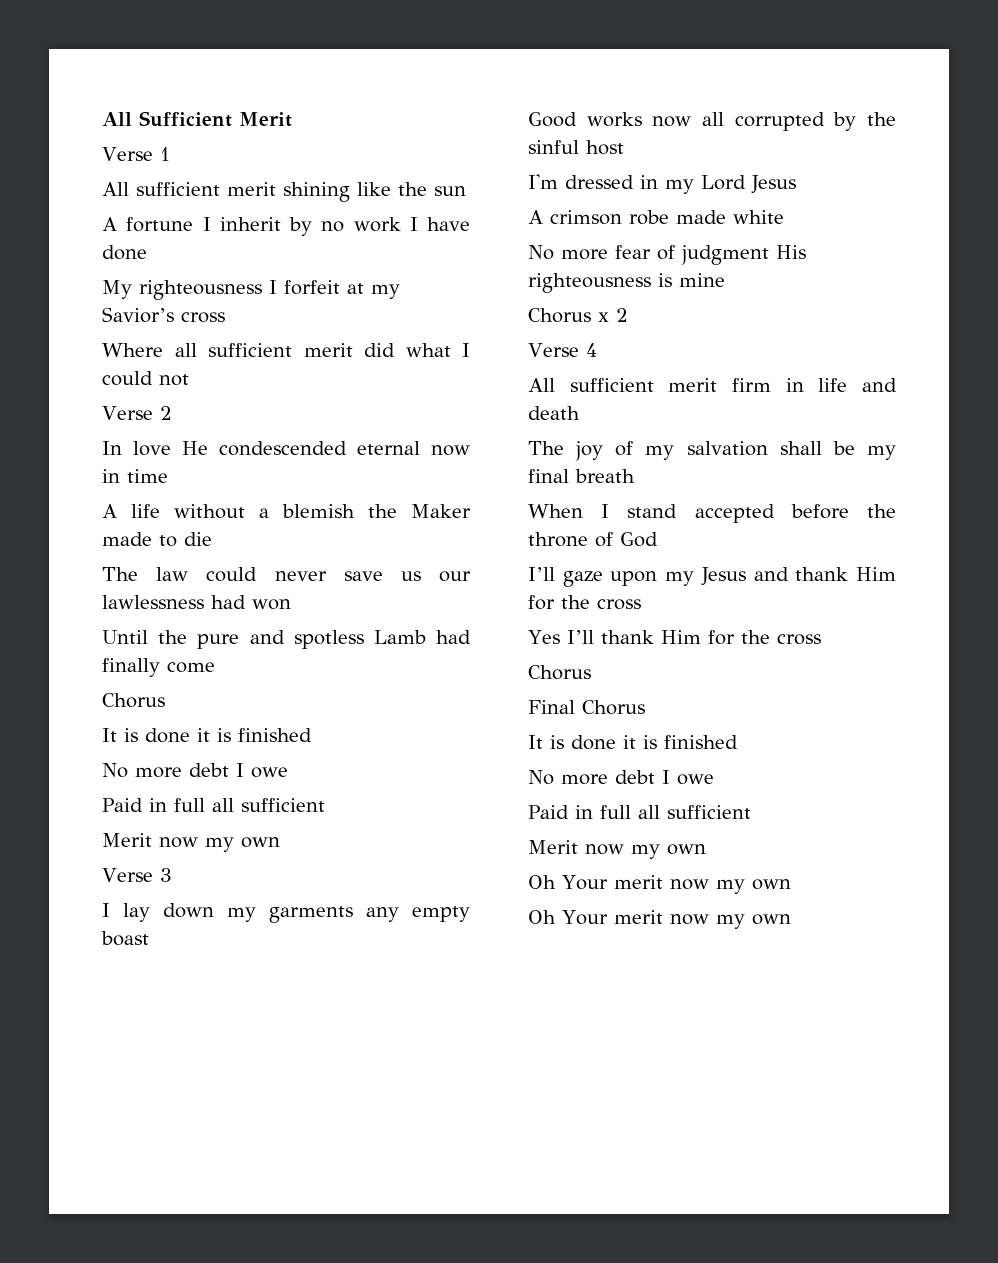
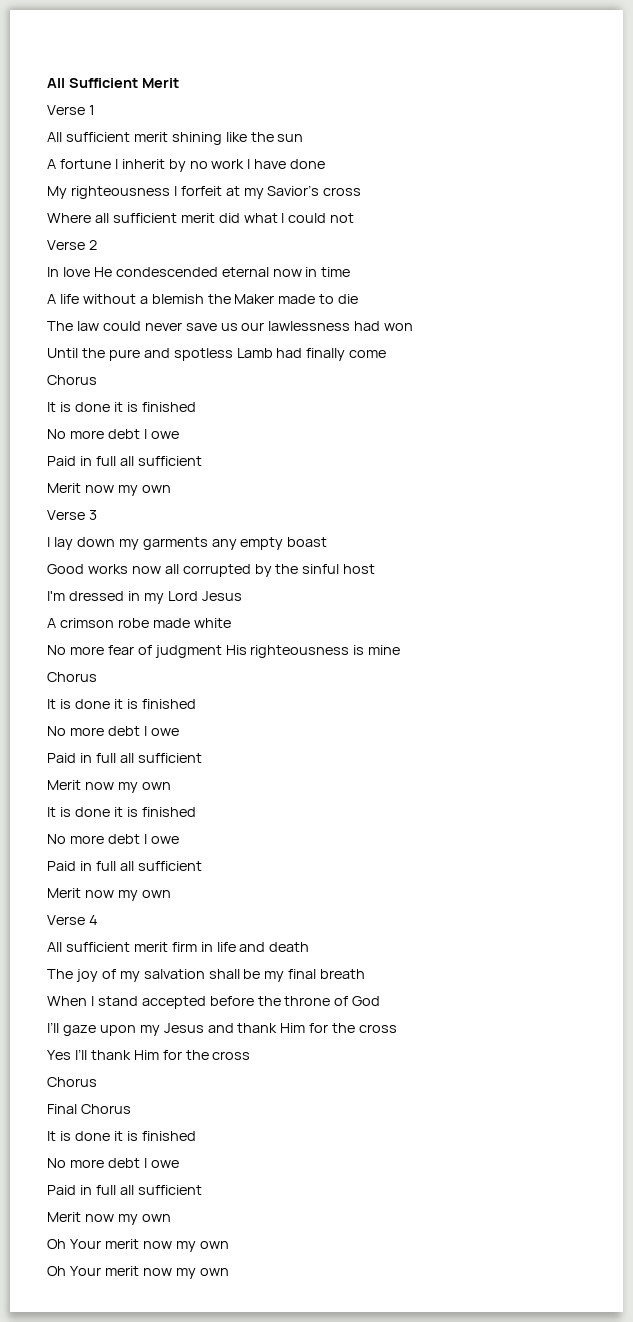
  No more fear of judgment His righteousness is mine
- Chorus x 2
+ Chorus
+ It is done it is finished
+ No more debt I owe
+ Paid in full all sufficient
+ Merit now my own
+ It is done it is finished
+ No more debt I owe
+ Paid in full all sufficient
+ Merit now my own

